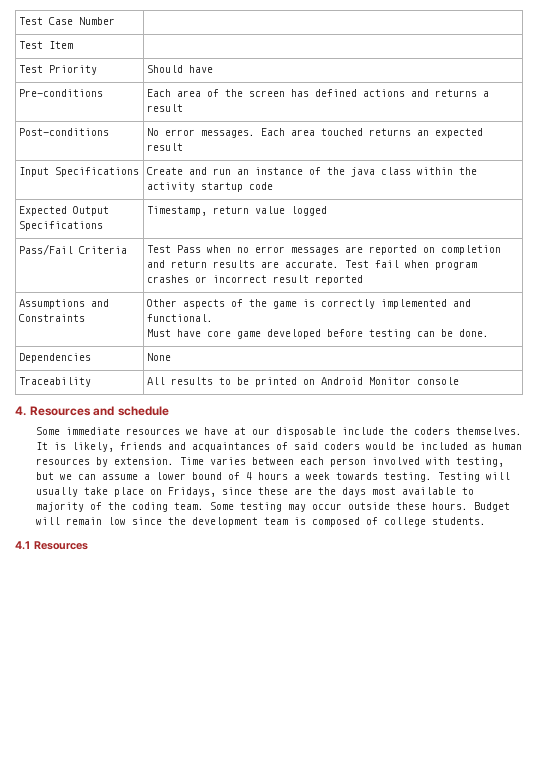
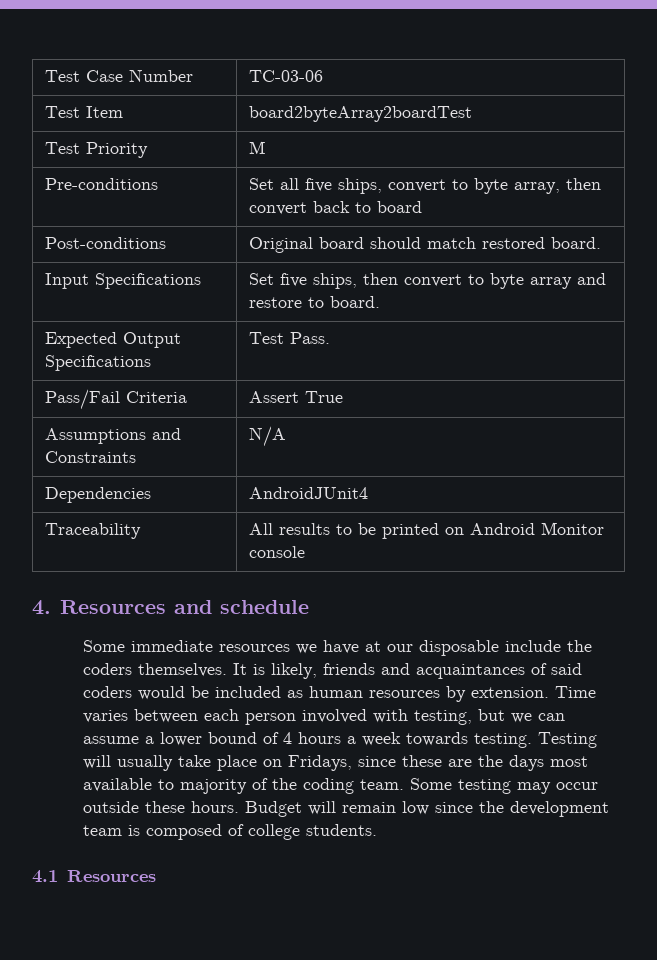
- Test Case Number |
+ Test Case Number | TC-03-06
- Test Item |
+ Test Item | board2byteArray2boardTest
- Test Priority | Should have
+ Test Priority | M
- Pre-conditions | Each area of the screen has defined actions and returns a result
- Post-conditions | No error messages. Each area touched returns an expected result
- Input Specifications | Create and run an instance of the java class within the activity startup code
- Expected Output Specifications | Timestamp, return value logged
- Pass/Fail Criteria | Test Pass when no error messages are reported on completion and return results are accurate. Test fail when program crashes or incorrect result reported
- Assumptions and Constraints | Other aspects of the game is correctly implemented and functional.
- Must have core game developed before testing can be done.
+ Pre-conditions | Set all five ships, convert to byte array, then convert back to board
+ Post-conditions | Original board should match restored board.
+ Input Specifications | Set five ships, then convert to byte array and restore to board.
+ Expected Output Specifications | Test Pass.
+ Pass/Fail Criteria | Assert True
+ Assumptions and Constraints | N/A
- Dependencies | None
+ Dependencies | AndroidJUnit4

